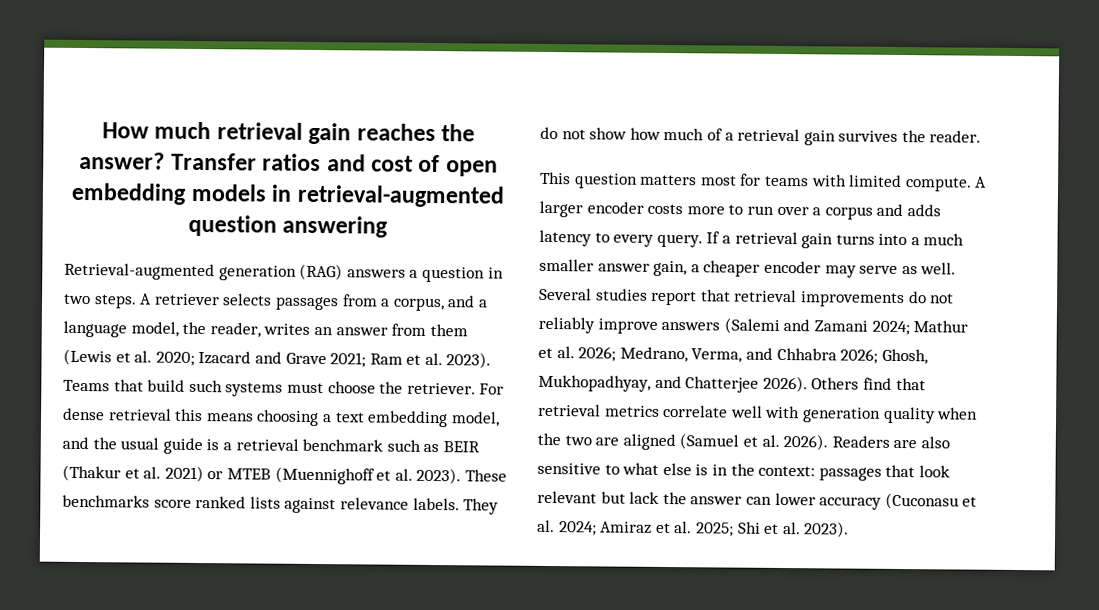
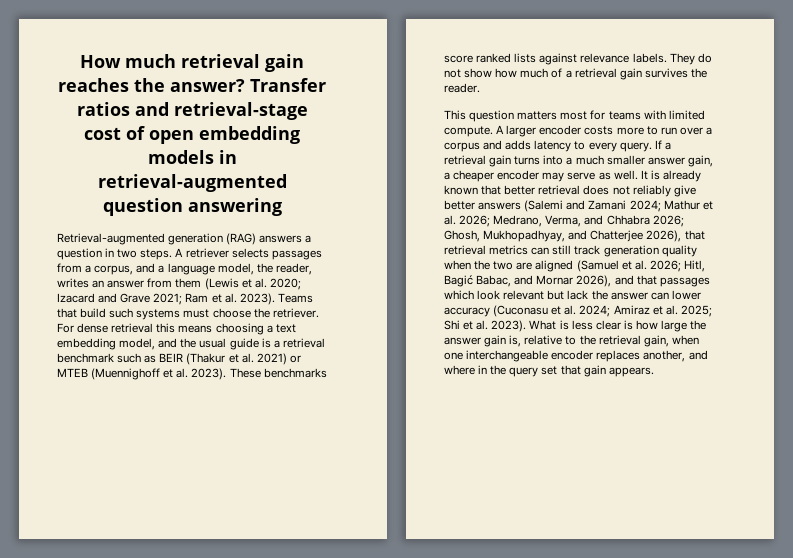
- Transfer ratios and cost of open embedding models in retrieval-augmented question answering
+ Transfer ratios and retrieval-stage cost of open embedding models in retrieval-augmented question answering
- Several studies report that retrieval improvements do not reliably improve answers (Salemi and Zamani 2024; Mathur et al. 2026; Medrano, Verma, and Chhabra 2026; Ghosh, Mukhopadhyay, and Chatterjee 2026). Others find that retrieval metrics correlate well with generation quality when the two are aligned (Samuel et al. 2026). Readers are also sensitive to what else is in the context: passages that look relevant but lack the answer can lower accuracy (Cuconasu et al. 2024; Amiraz et al. 2025; Shi et al. 2023).
+ It is already known that better retrieval does not reliably give better answers (Salemi and Zamani 2024; Mathur et al. 2026; Medrano, Verma, and Chhabra 2026; Ghosh, Mukhopadhyay, and Chatterjee 2026), that retrieval metrics can still track generation quality when the two are aligned (Samuel et al. 2026; Hitl, Bagić Babac, and Mornar 2026), and that passages which look relevant but lack the answer can lower accuracy (Cuconasu et al. 2024; Amiraz et al. 2025; Shi et al. 2023).
+ What is less clear is how large the answer gain is, relative to the retrieval gain, when one interchangeable encoder replaces another, and where in the query set that gain appears.

